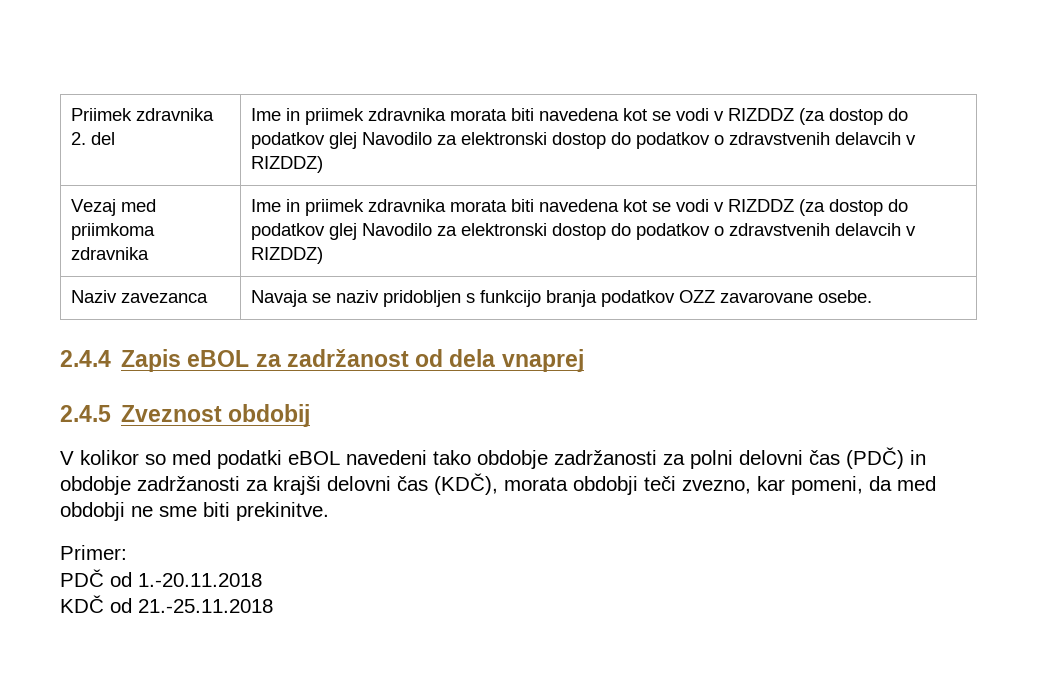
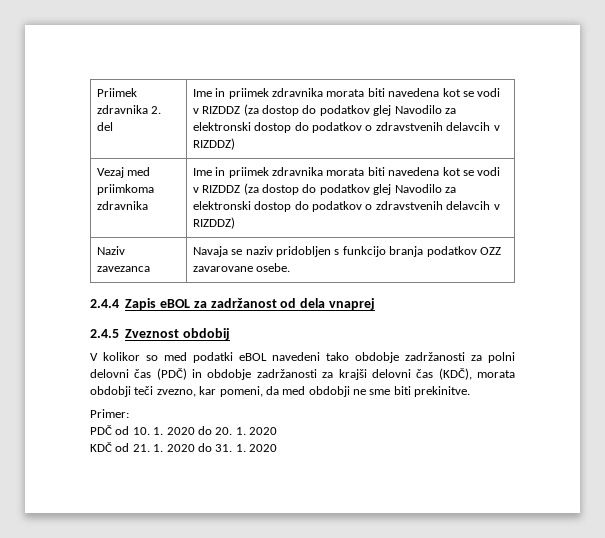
- PDČ od 1.-20.11.2018
- KDČ od 21.-25.11.2018
+ PDČ od 10. 1. 2020 do 20. 1. 2020
+ KDČ od 21. 1. 2020 do 31. 1. 2020

